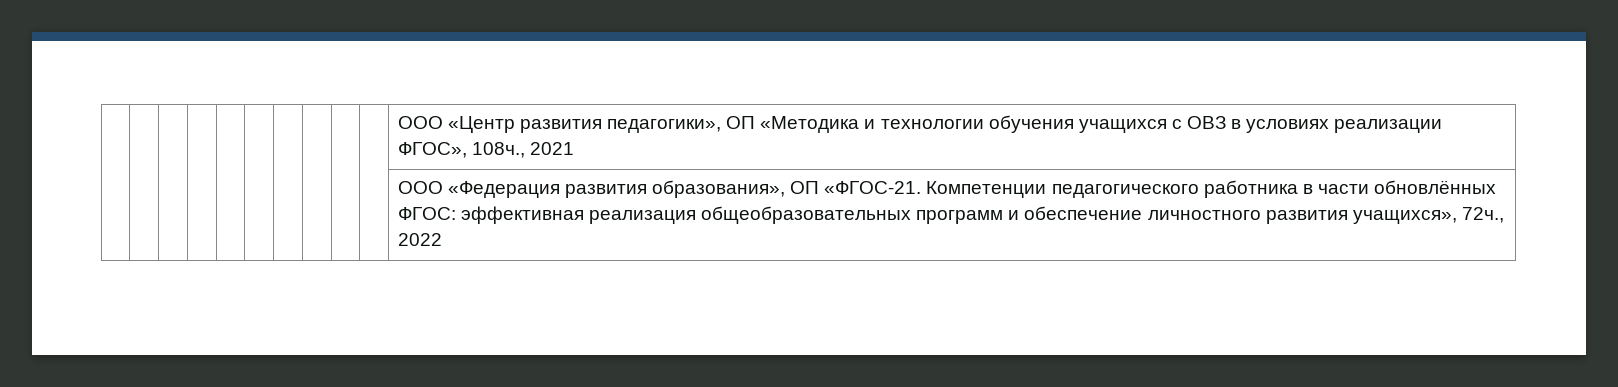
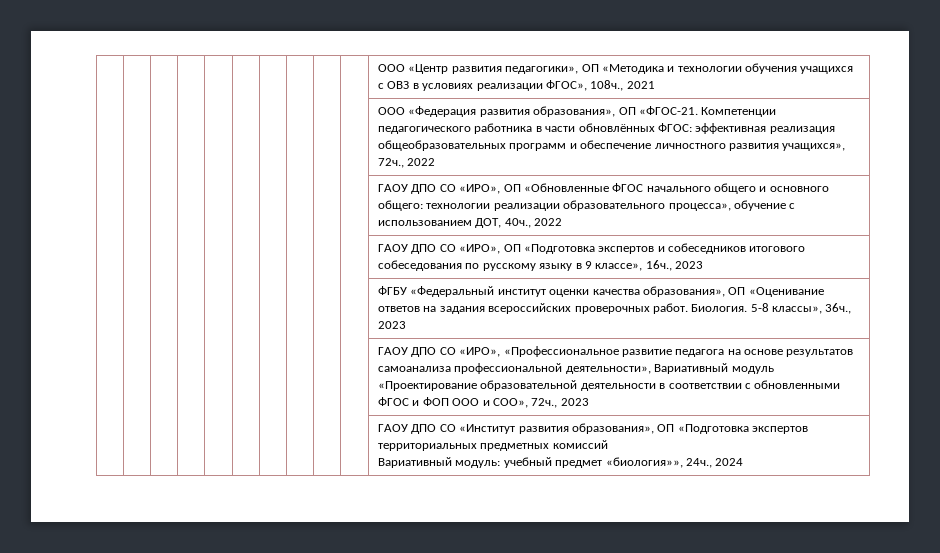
+ | | | | | | | | | | ГАОУ ДПО СО «ИРО», ОП «Обновленные ФГОС начального общего и основного общего: технологии реализации образовательного процесса», обучение с использованием ДОТ, 40ч., 2022
+ | | | | | | | | | | ГАОУ ДПО СО «ИРО», ОП «Подготовка экспертов и собеседников итогового собеседования по русскому языку в 9 классе», 16ч., 2023
+ | | | | | | | | | | ФГБУ «Федеральный институт оценки качества образования», ОП «Оценивание ответов на задания всероссийских проверочных работ. Биология. 5-8 классы», 36ч., 2023
+ | | | | | | | | | | ГАОУ ДПО СО «ИРО», «Профессиональное развитие педагога на основе результатов самоанализа профессиональной деятельности», Вариативный модуль «Проектирование образовательной деятельности в соответствии с обновленными ФГОС и ФОП ООО и СОО», 72ч., 2023
+ | | | | | | | | | | ГАОУ ДПО СО «Институт развития образования», ОП «Подготовка экспертов территориальных предметных комиссий
+ Вариативный модуль: учебный предмет «биология»», 24ч., 2024

